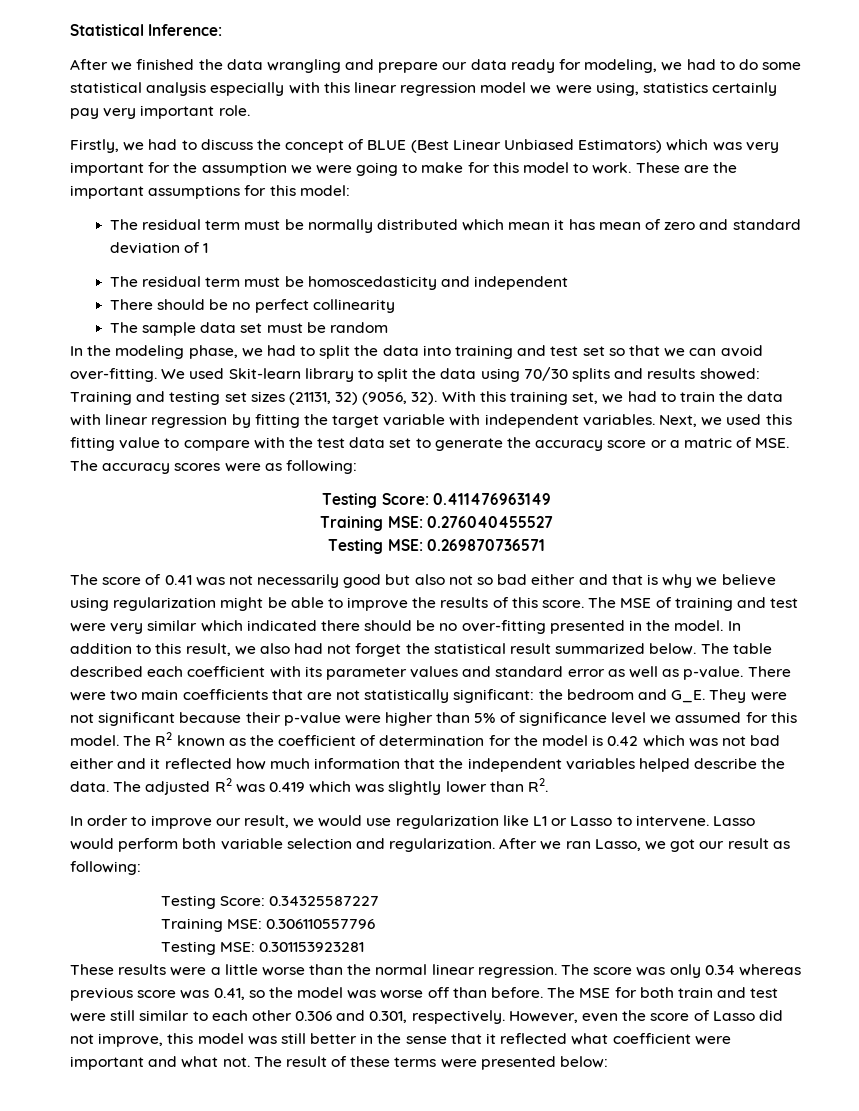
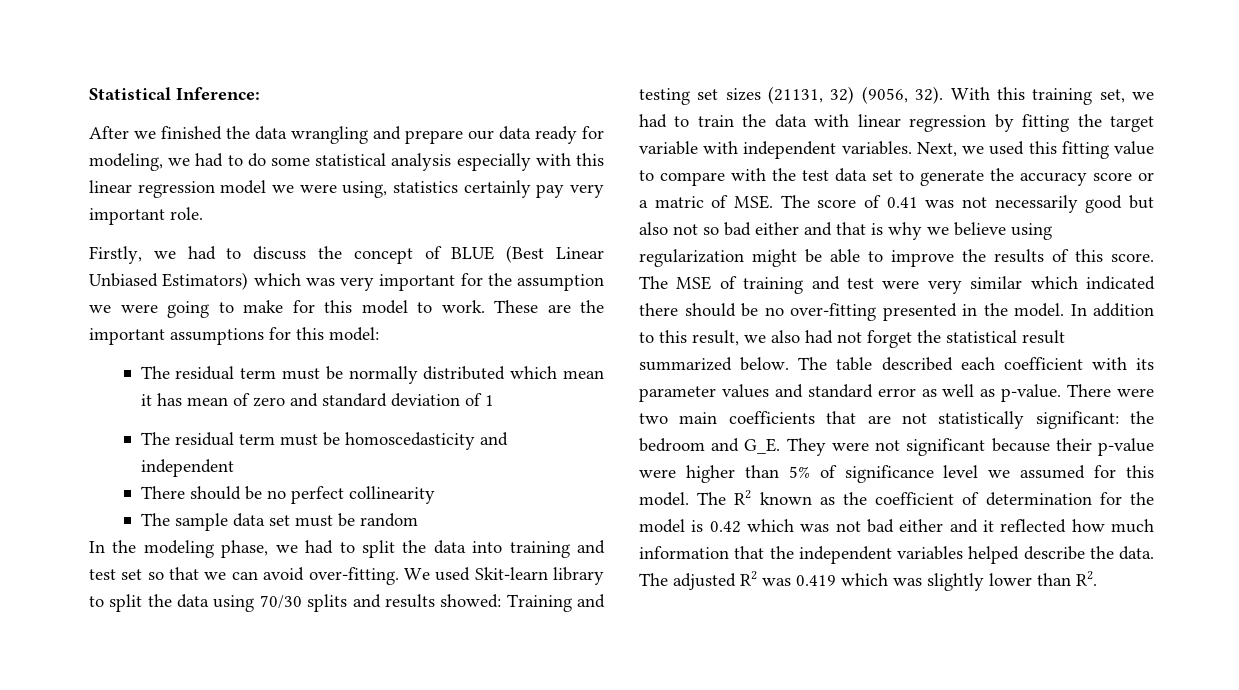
- Next, we used this fitting value to compare with the test data set to generate the accuracy score or a matric of MSE. The accuracy scores were as following:
- Testing Score: 0.411476963149
- Training MSE: 0.276040455527
- Testing MSE: 0.269870736571
- The score of 0.41 was not necessarily good but also not so bad either and that is why we believe using regularization might be able to improve the results of this score.
+ Next, we used this fitting value to compare with the test data set to generate the accuracy score or a matric of MSE. The score of 0.41 was not necessarily good but also not so bad either and that is why we believe using regularization might be able to improve the results of this score.
- In order to improve our result, we would use regularization like L1 or Lasso to intervene. Lasso would perform both variable selection and regularization. After we ran Lasso, we got our result as following:
- Testing Score: 0.34325587227
- Training MSE: 0.306110557796
- Testing MSE: 0.301153923281
- These results were a little worse than the normal linear regression. The score was only 0.34 whereas previous score was 0.41, so the model was worse off than before. The MSE for both train and test were still similar to each other 0.306 and 0.301, respectively. However, even the score of Lasso did not improve, this model was still better in the sense that it reflected what coefficient were important and what not. The result of these terms were presented below:

